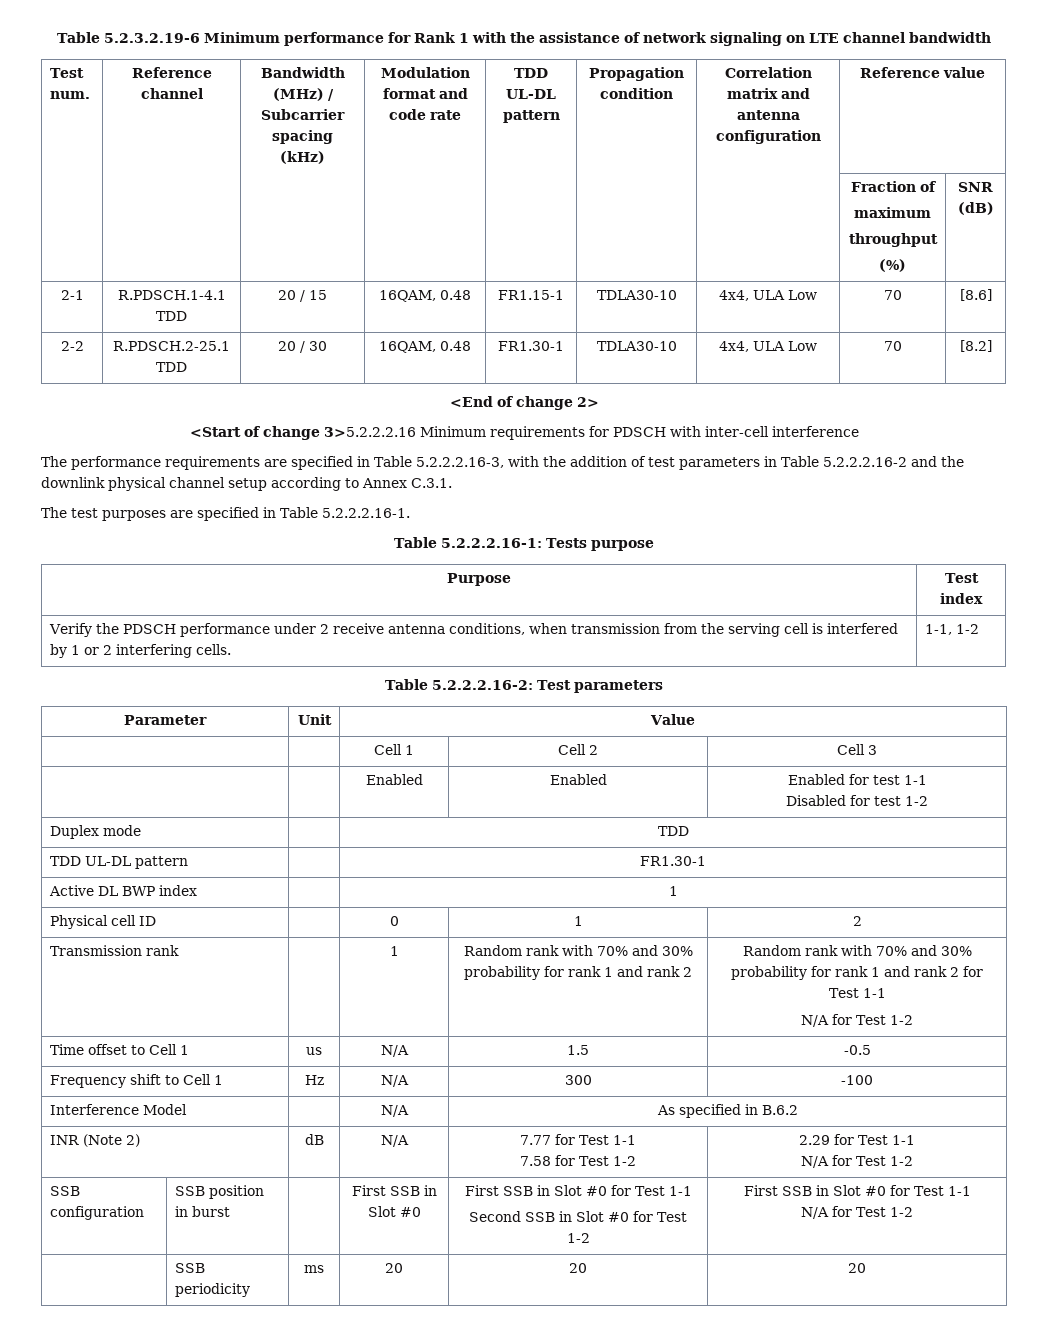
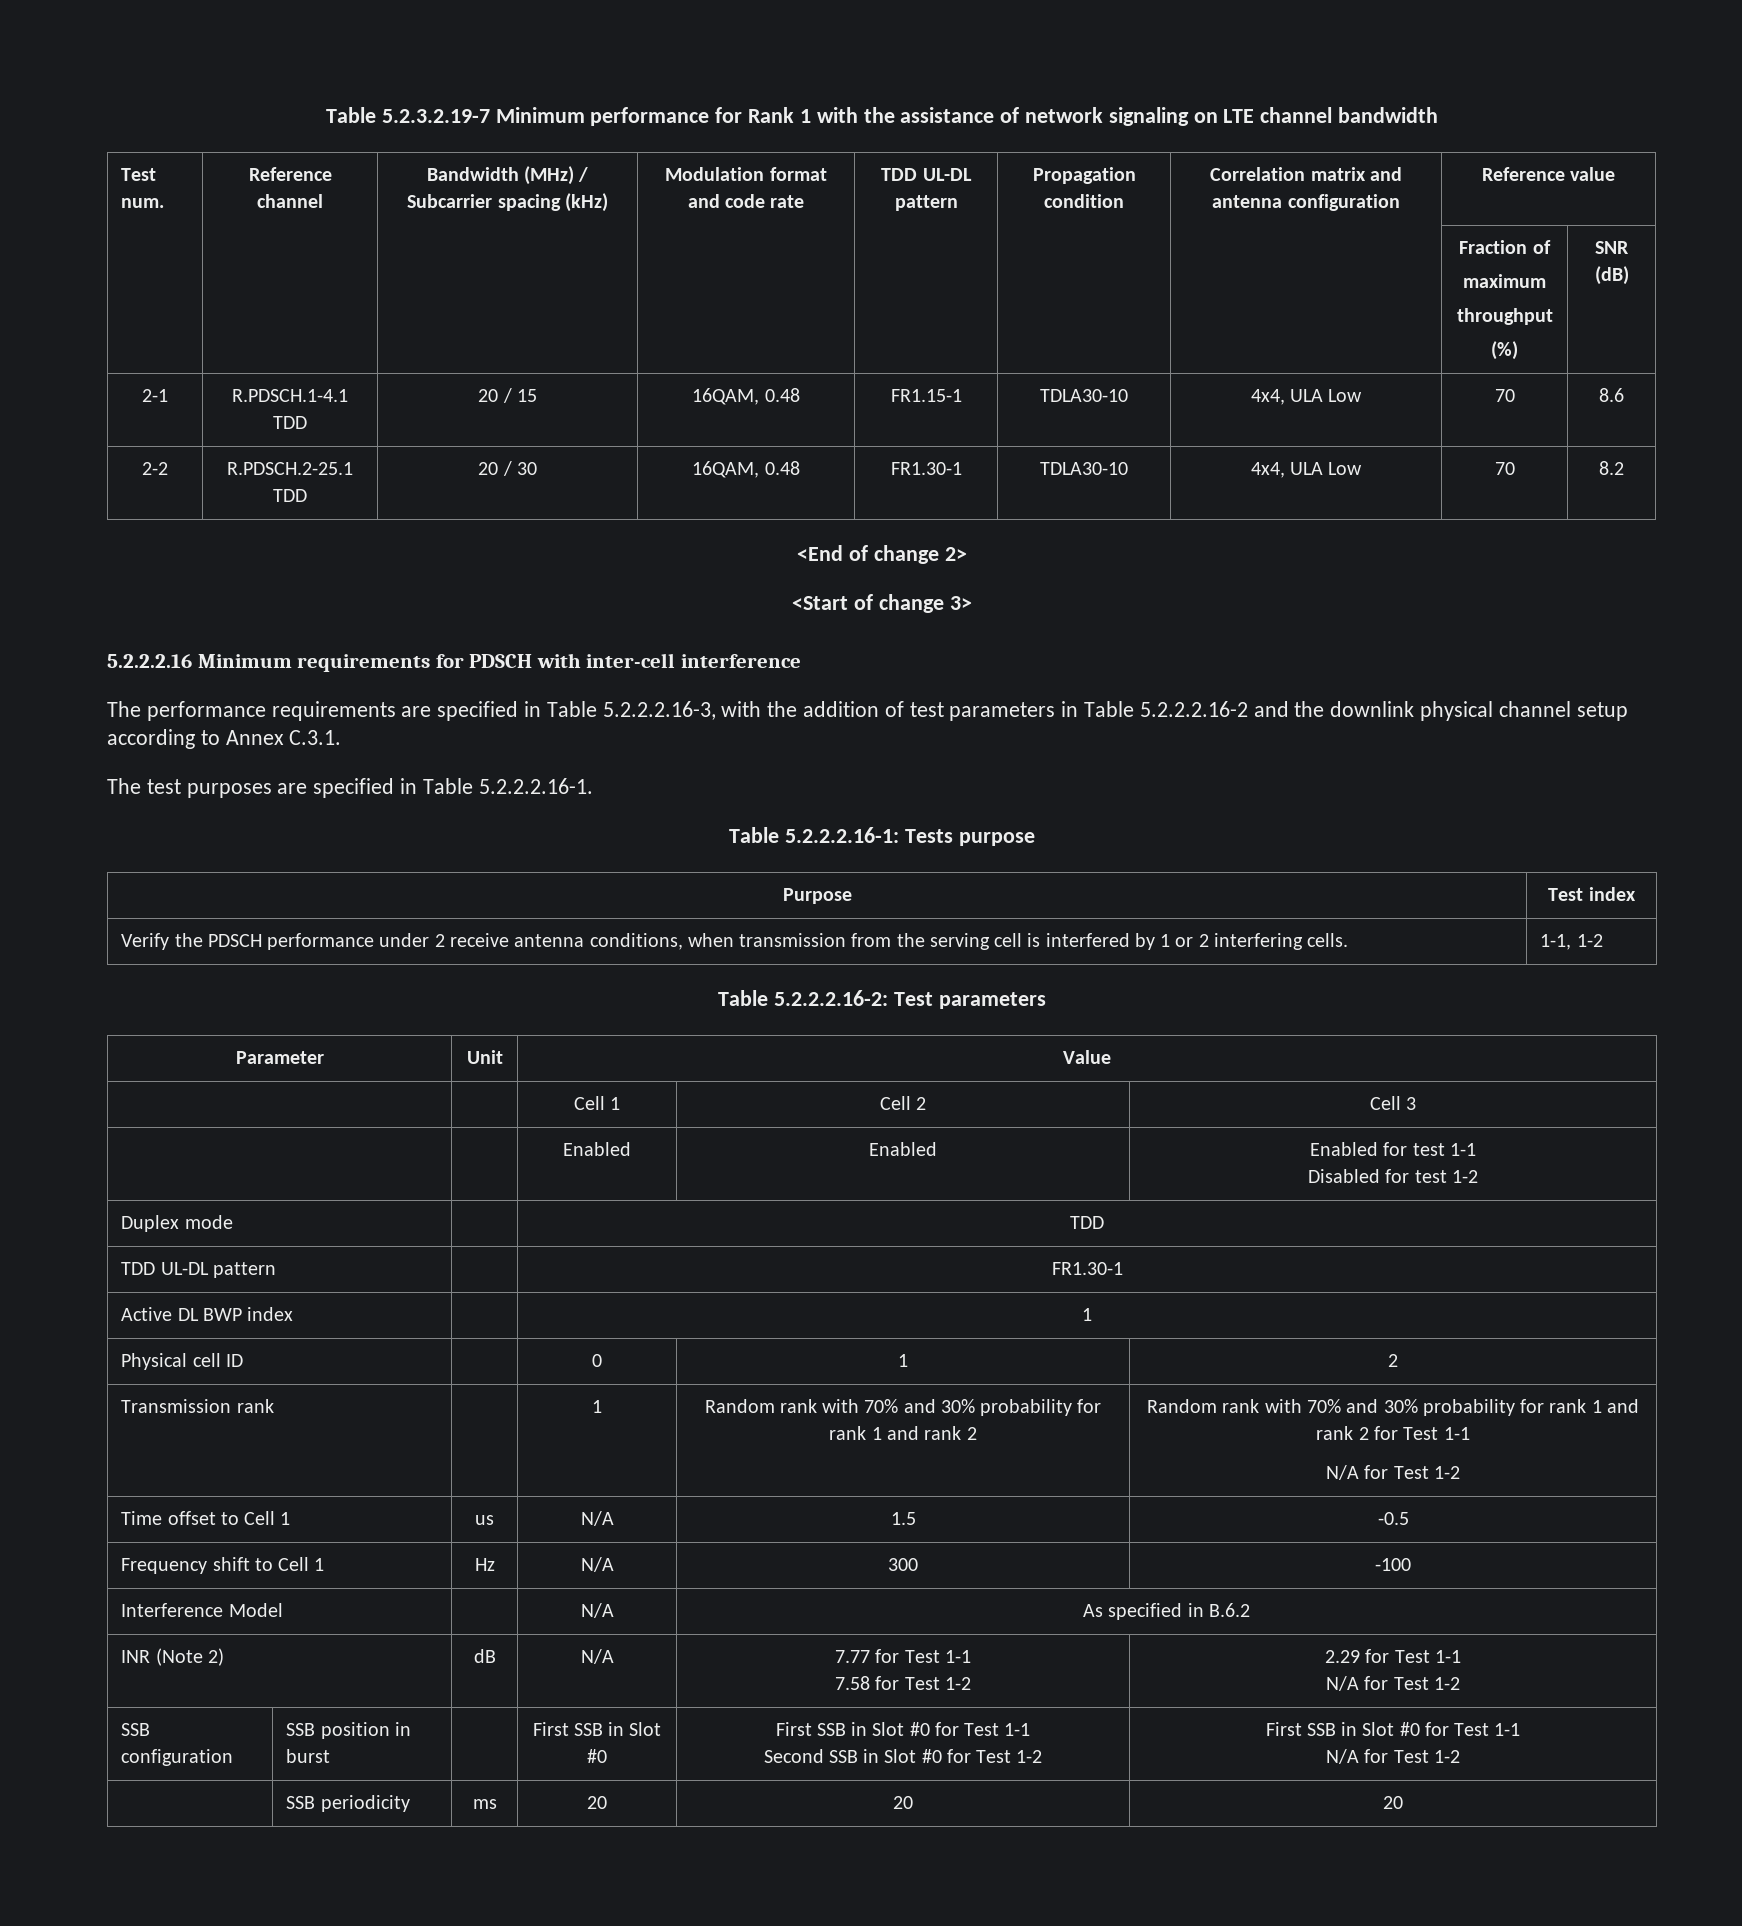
- Table 5.2.3.2.19-6 Minimum performance for Rank 1 with the assistance of network signaling on LTE channel bandwidth
+ Table 5.2.3.2.19-7 Minimum performance for Rank 1 with the assistance of network signaling on LTE channel bandwidth
- 2-1 | R.PDSCH.1-4.1 TDD | 20 / 15 | 16QAM, 0.48 | FR1.15-1 | TDLA30-10 | 4x4, ULA Low | 70 | [8.6]
+ 2-1 | R.PDSCH.1-4.1 TDD | 20 / 15 | 16QAM, 0.48 | FR1.15-1 | TDLA30-10 | 4x4, ULA Low | 70 | 8.6
- 2-2 | R.PDSCH.2-25.1 TDD | 20 / 30 | 16QAM, 0.48 | FR1.30-1 | TDLA30-10 | 4x4, ULA Low | 70 | [8.2]
+ 2-2 | R.PDSCH.2-25.1 TDD | 20 / 30 | 16QAM, 0.48 | FR1.30-1 | TDLA30-10 | 4x4, ULA Low | 70 | 8.2
- <Start of change 3>5.2.2.2.16 Minimum requirements for PDSCH with inter-cell interference
+ <Start of change 3>
+ 5.2.2.2.16 Minimum requirements for PDSCH with inter-cell interference

